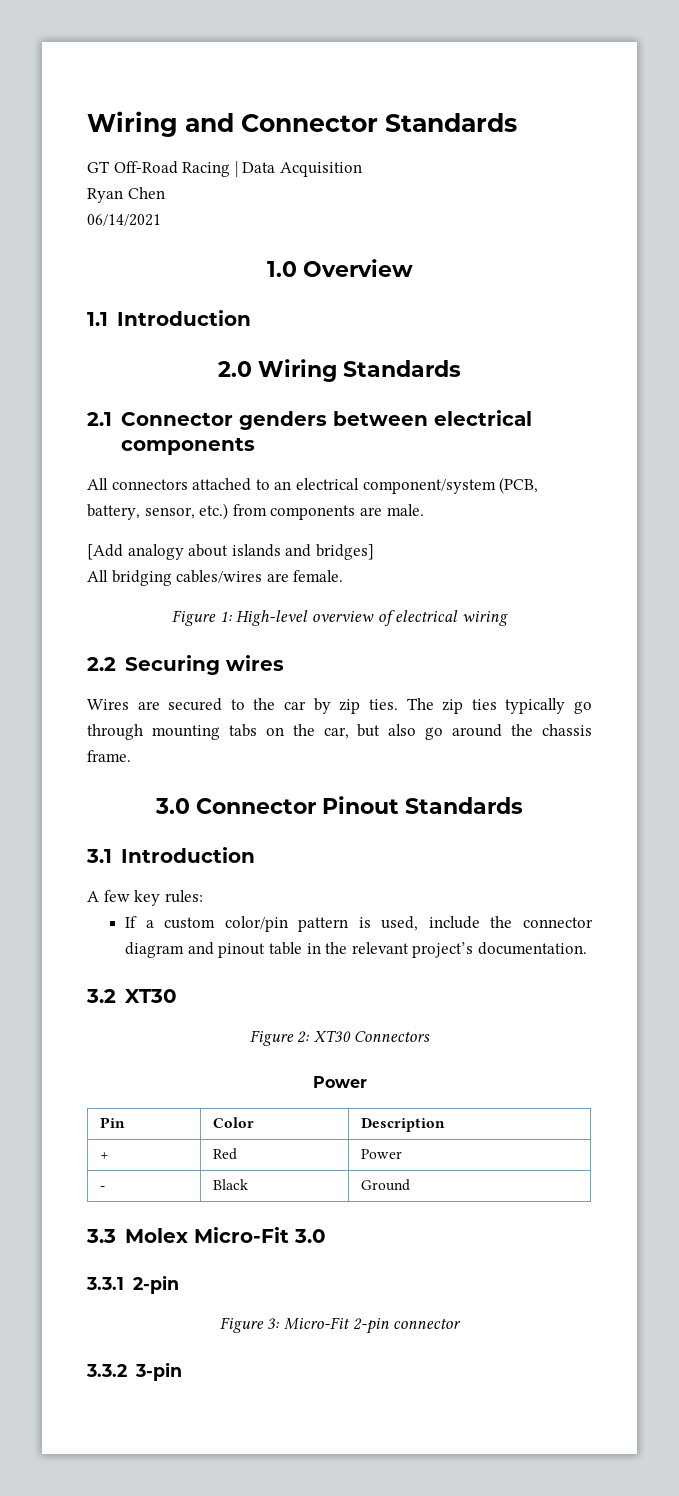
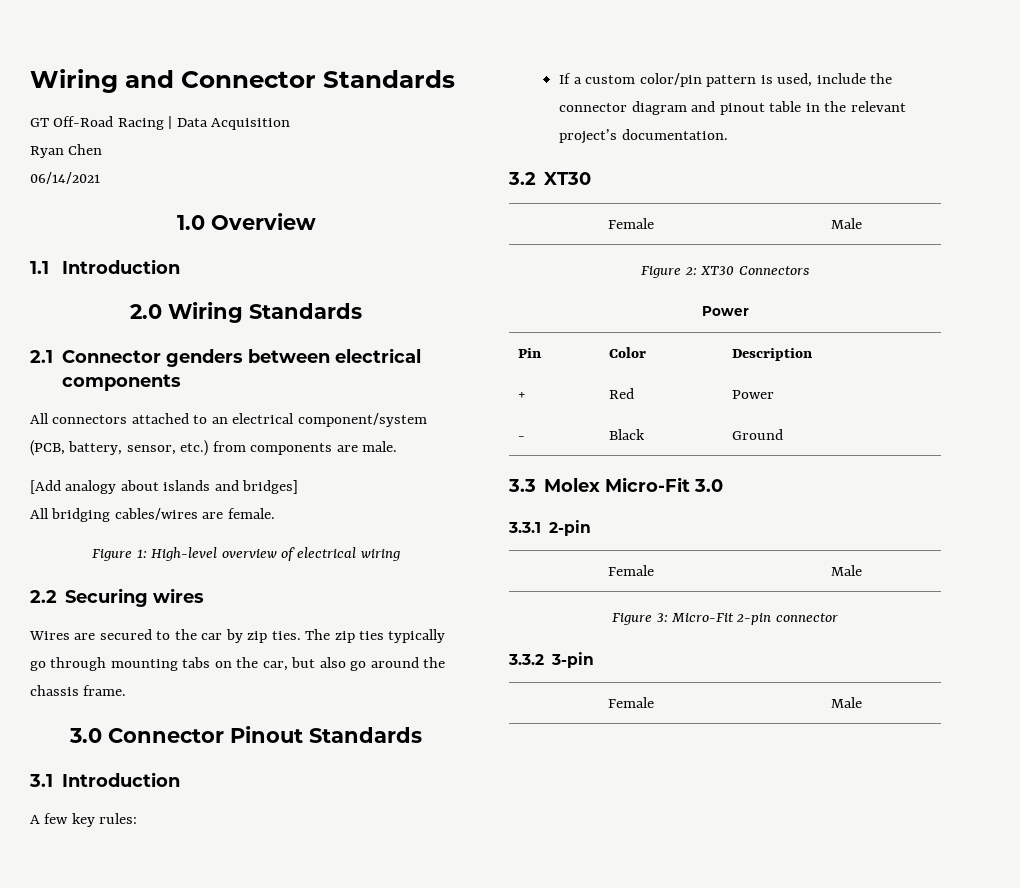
  3.2 XT30
+ Female | Male
  3.3.1 2-pin
+ Female | Male
  3.3.2 3-pin
+ Female | Male

